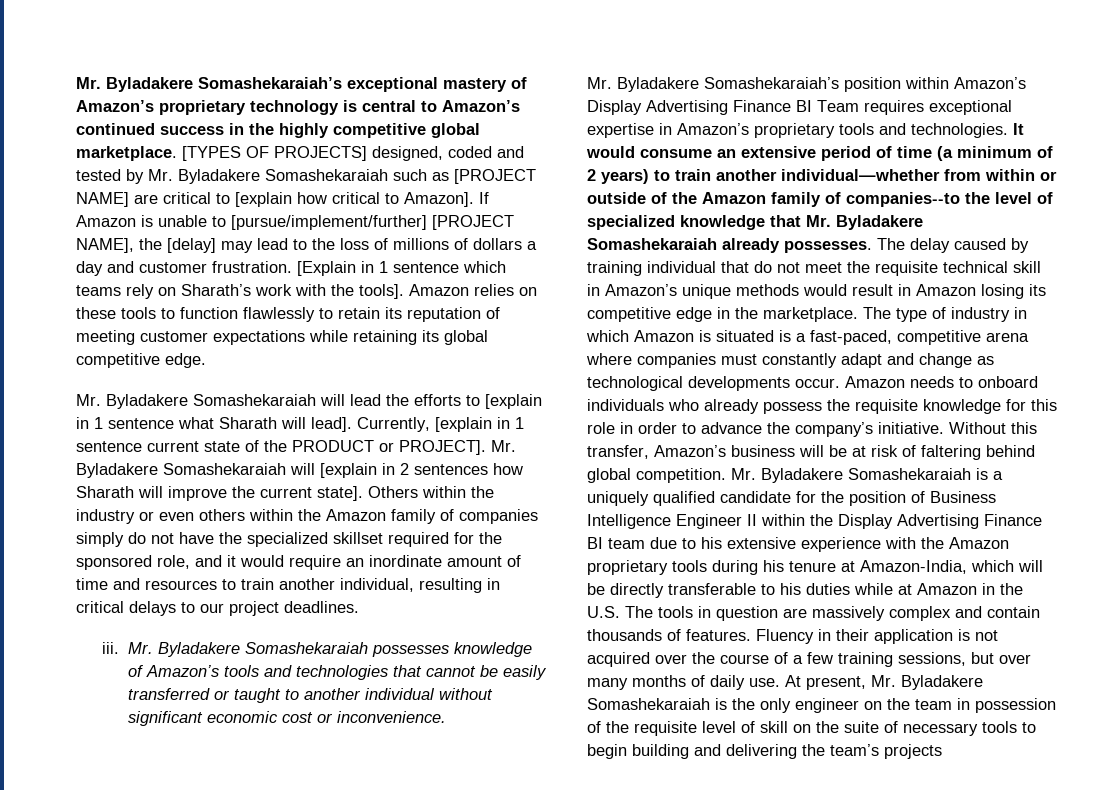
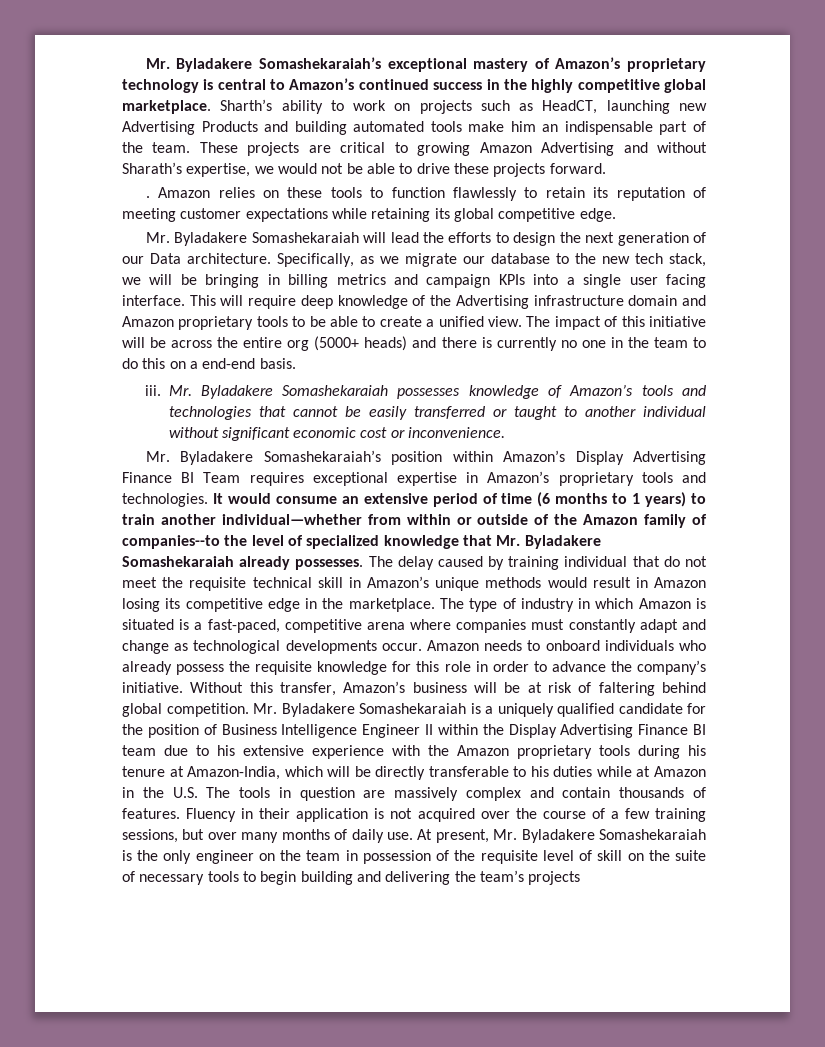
- [TYPES OF PROJECTS] designed, coded and tested by Mr. Byladakere Somashekaraiah such as [PROJECT NAME] are critical to [explain how critical to Amazon]. If Amazon is unable to [pursue/implement/further] [PROJECT NAME], the [delay] may lead to the loss of millions of dollars a day and customer frustration. [Explain in 1 sentence which teams rely on Sharath’s work with the tools].
+ Sharth’s ability to work on projects such as HeadCT, launching new Advertising Products and building automated tools make him an indispensable part of the team. These projects are critical to growing Amazon Advertising and without Sharath’s expertise, we would not be able to drive these projects forward.
+ .
- Mr. Byladakere Somashekaraiah will lead the efforts to [explain in 1 sentence what Sharath will lead]. Currently, [explain in 1 sentence current state of the PRODUCT or PROJECT]. Mr. Byladakere Somashekaraiah will [explain in 2 sentences how Sharath will improve the current state]. Others within the industry or even others within the Amazon family of companies simply do not have the specialized skillset required for the sponsored role, and it would require an inordinate amount of time and resources to train another individual, resulting in critical delays to our project deadlines.
+ Mr. Byladakere Somashekaraiah will lead the efforts to design the next generation of our Data architecture. Specifically, as we migrate our database to the new tech stack, we will be bringing in billing metrics and campaign KPIs into a single user facing interface. This will require deep knowledge of the Advertising infrastructure domain and Amazon proprietary tools to be able to create a unified view. The impact of this initiative will be across the entire org (5000+ heads) and there is currently no one in the team to do this on a end-end basis.
- It would consume an extensive period of time (a minimum of 2 years) to train another individual—whether from within or outside of the Amazon family of companies--to the level of specialized knowledge that Mr. Byladakere Somashekaraiah already possesses.
+ It would consume an extensive period of time (6 months to 1 years) to train another individual—whether from within or outside of the Amazon family of companies--to the level of specialized knowledge that Mr. Byladakere Somashekaraiah already possesses.

